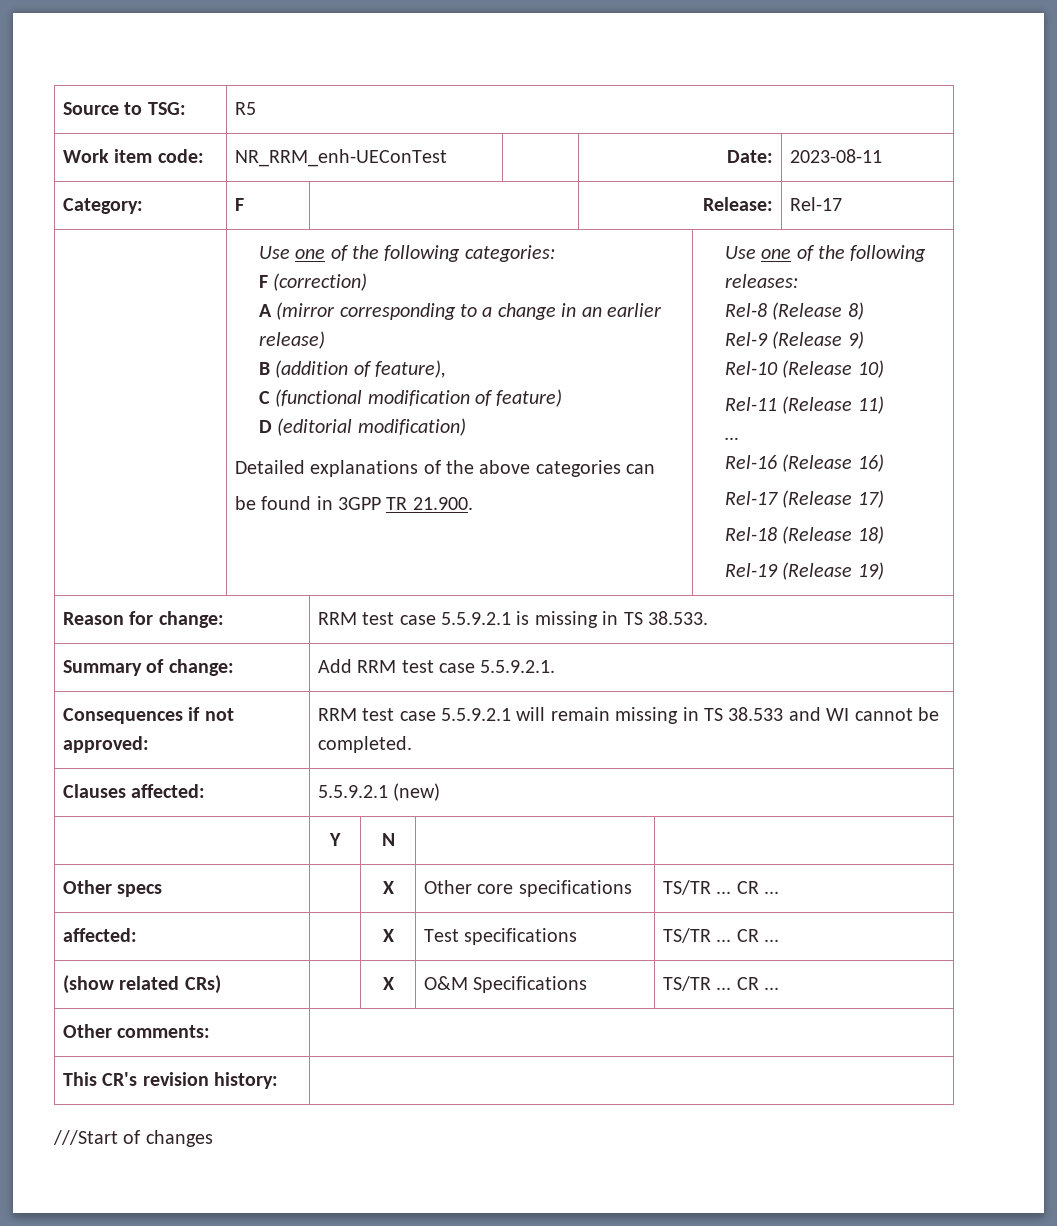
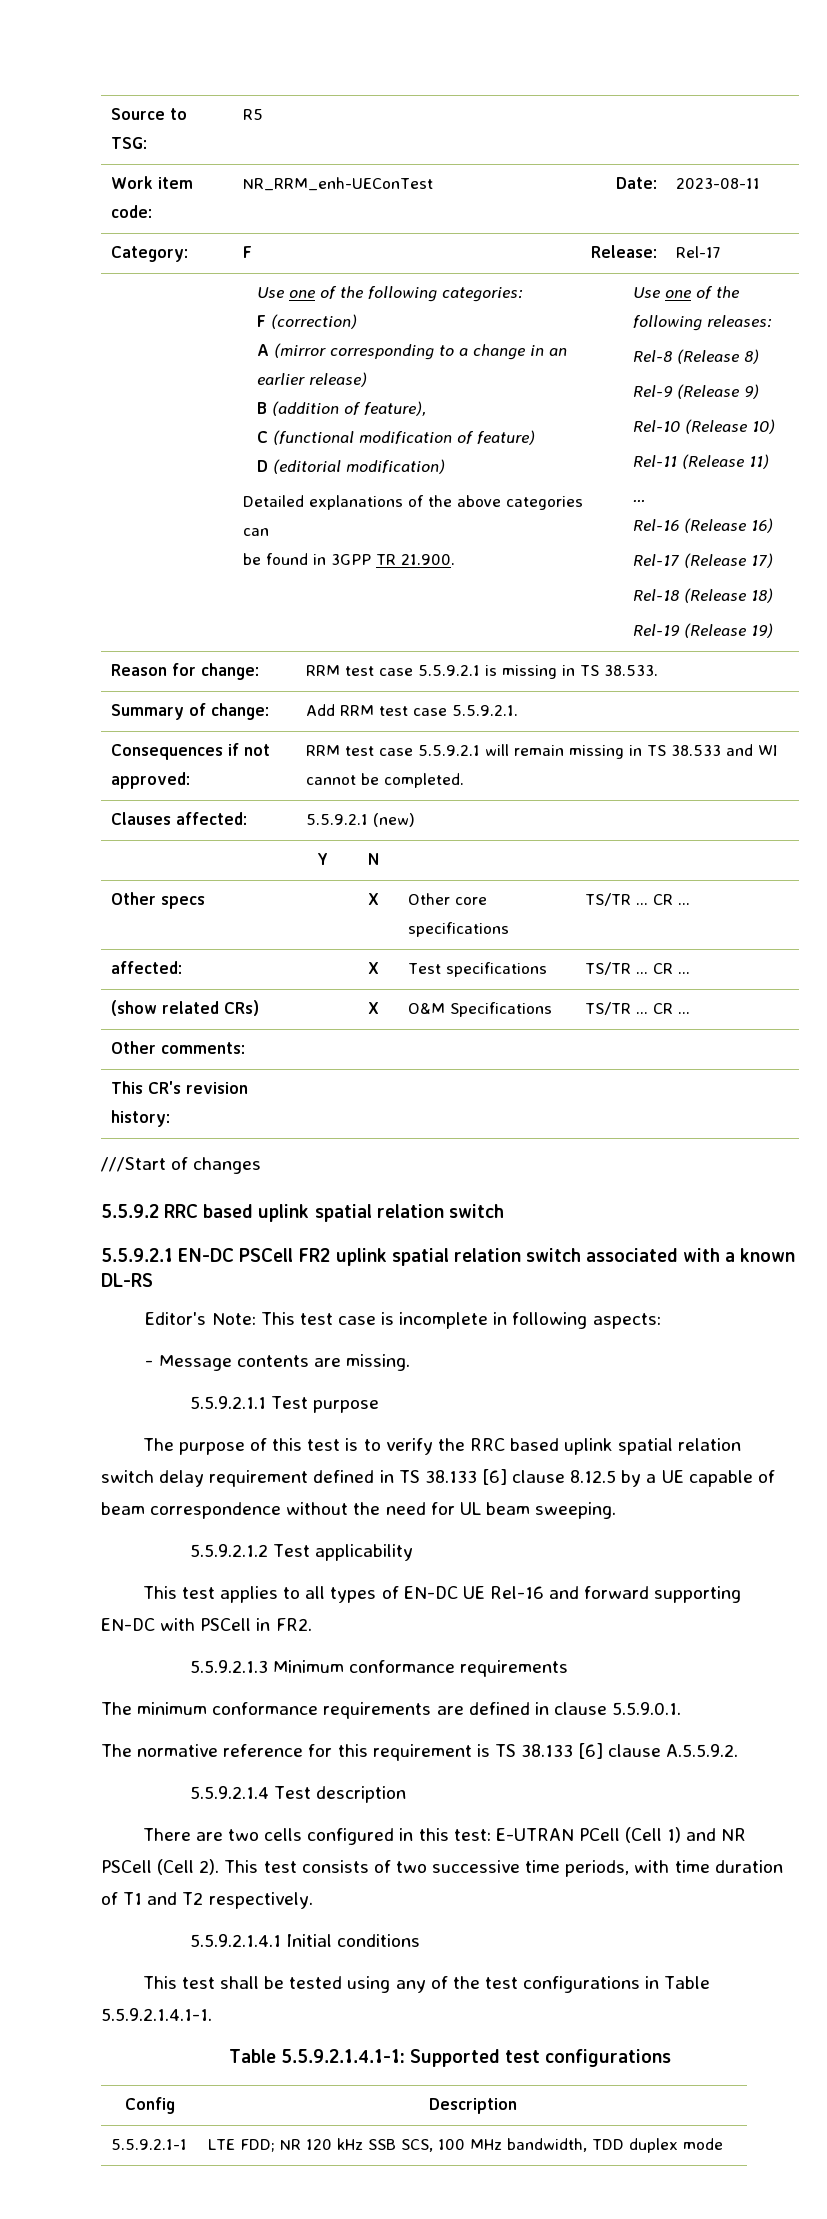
+ 5.5.9.2 RRC based uplink spatial relation switch
+ 5.5.9.2.1 EN-DC PSCell FR2 uplink spatial relation switch associated with a known DL-RS
+ Editor's Note: This test case is incomplete in following aspects:
+ - Message contents are missing.
+ 5.5.9.2.1.1 Test purpose
+ The purpose of this test is to verify the RRC based uplink spatial relation switch delay requirement defined in TS 38.133 [6] clause 8.12.5 by a UE capable of beam correspondence without the need for UL beam sweeping.
+ 5.5.9.2.1.2 Test applicability
+ This test applies to all types of EN-DC UE Rel-16 and forward supporting EN-DC with PSCell in FR2.
+ 5.5.9.2.1.3 Minimum conformance requirements
+ The minimum conformance requirements are defined in clause 5.5.9.0.1.
+ The normative reference for this requirement is TS 38.133 [6] clause A.5.5.9.2.
+ 5.5.9.2.1.4 Test description
+ There are two cells configured in this test: E-UTRAN PCell (Cell 1) and NR PSCell (Cell 2). This test consists of two successive time periods, with time duration of T1 and T2 respectively.
+ 5.5.9.2.1.4.1 Initial conditions
+ This test shall be tested using any of the test configurations in Table 5.5.9.2.1.4.1-1.
+ Table 5.5.9.2.1.4.1-1: Supported test configurations
+ Config | Description
+ 5.5.9.2.1-1 | LTE FDD; NR 120 kHz SSB SCS, 100 MHz bandwidth, TDD duplex mode

